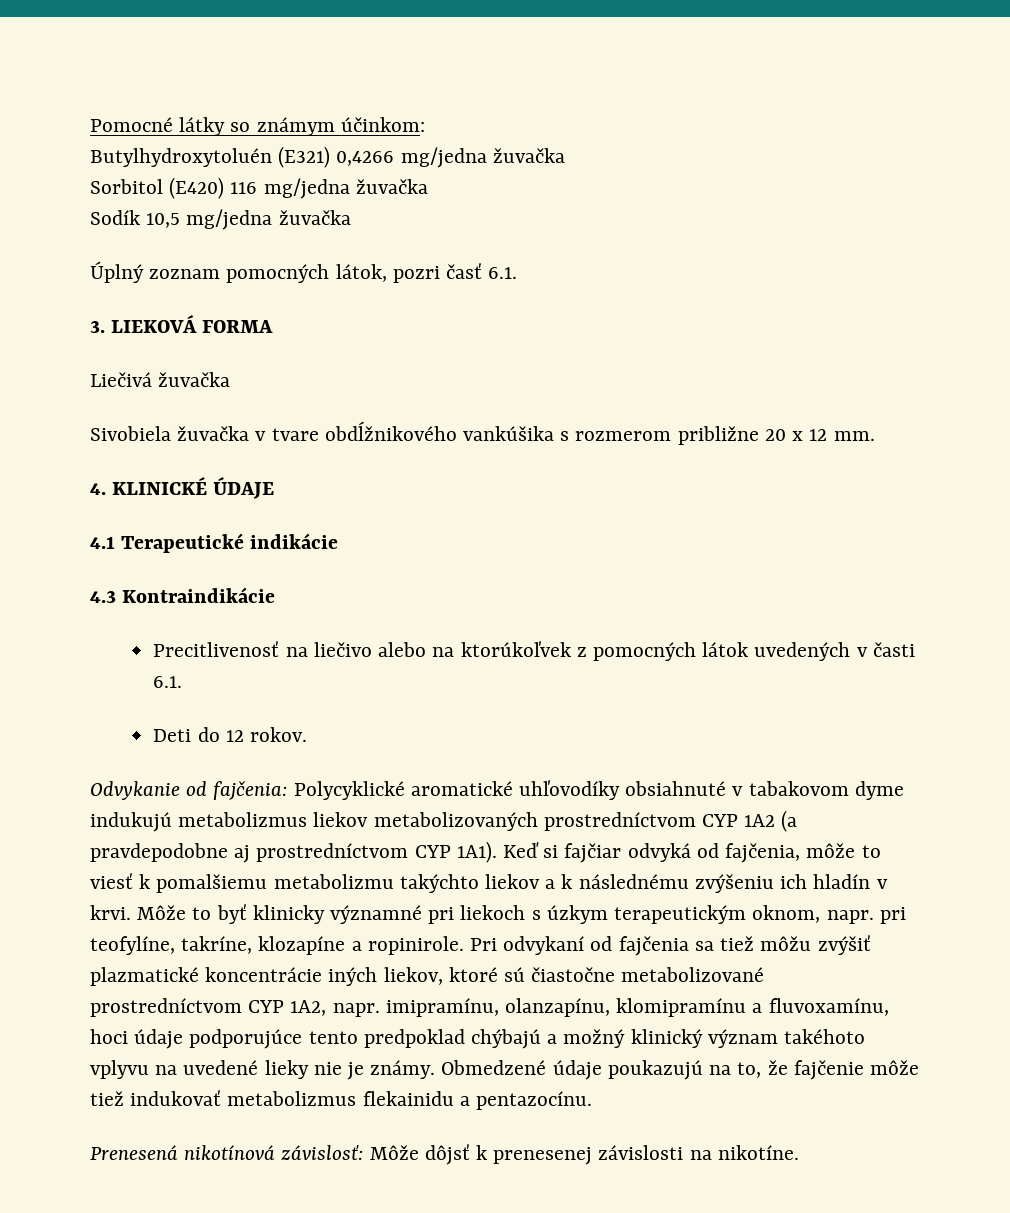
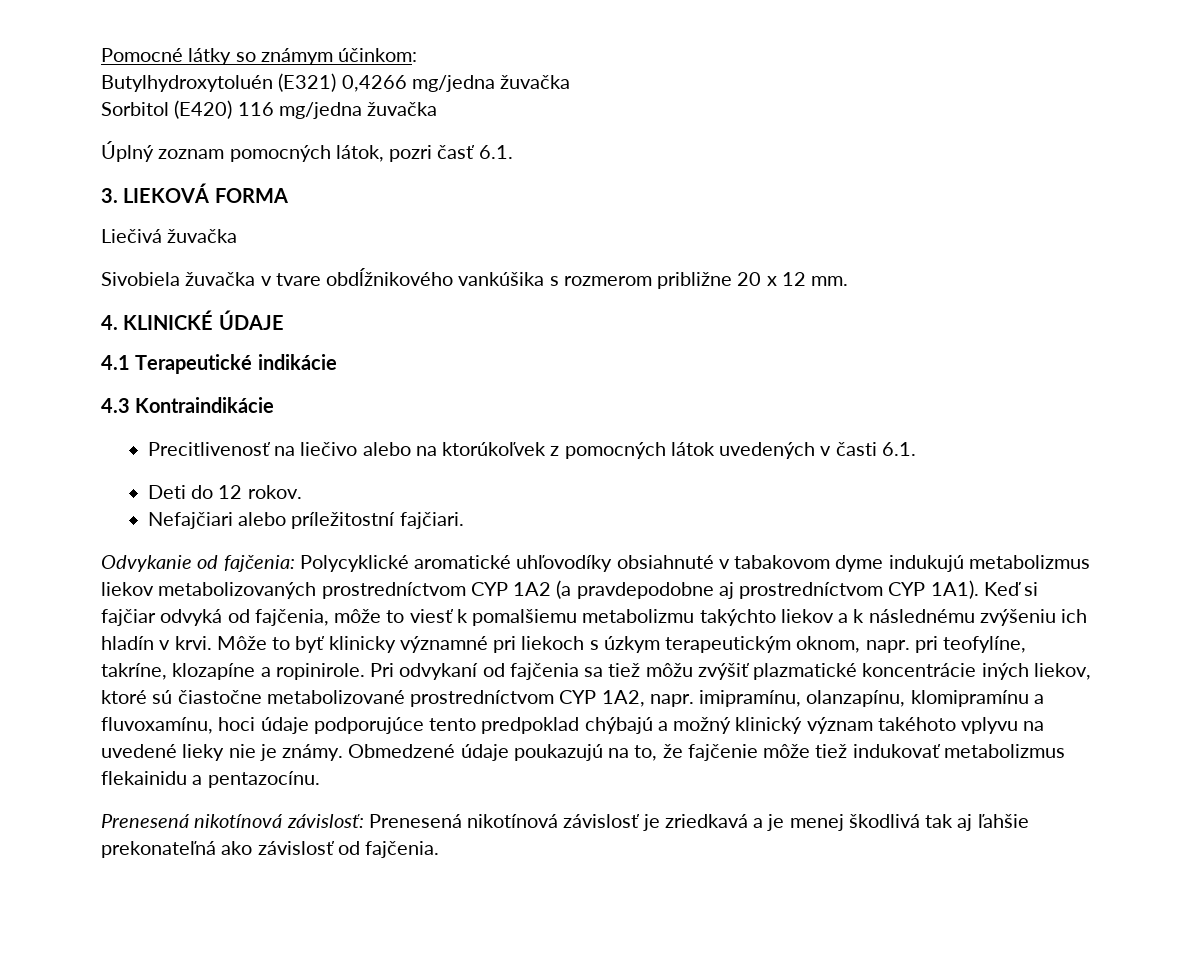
- Sodík 10,5 mg/jedna žuvačka
+ Nefajčiari alebo príležitostní fajčiari.
- Prenesená nikotínová závislosť: Môže dôjsť k prenesenej závislosti na nikotíne.
+ Prenesená nikotínová závislosť: Prenesená nikotínová závislosť je zriedkavá a je menej škodlivá tak aj ľahšie prekonateľná ako závislosť od fajčenia.

